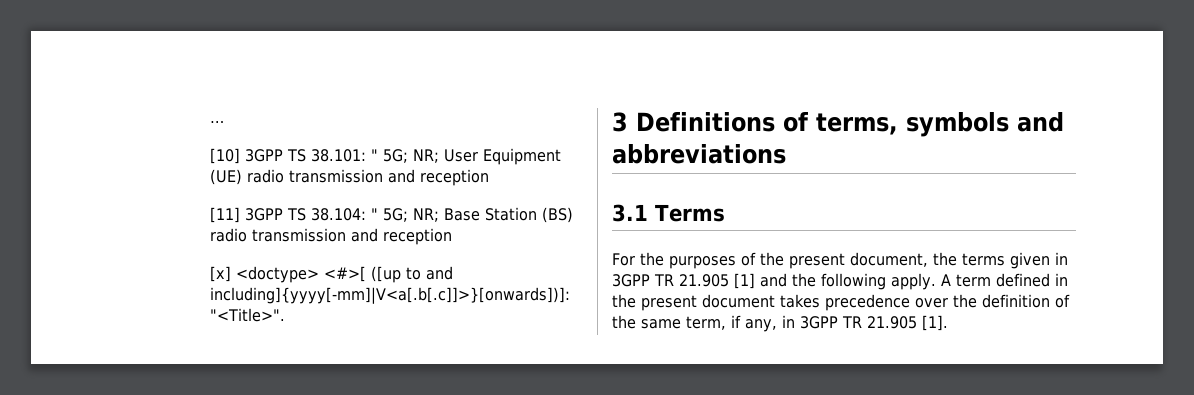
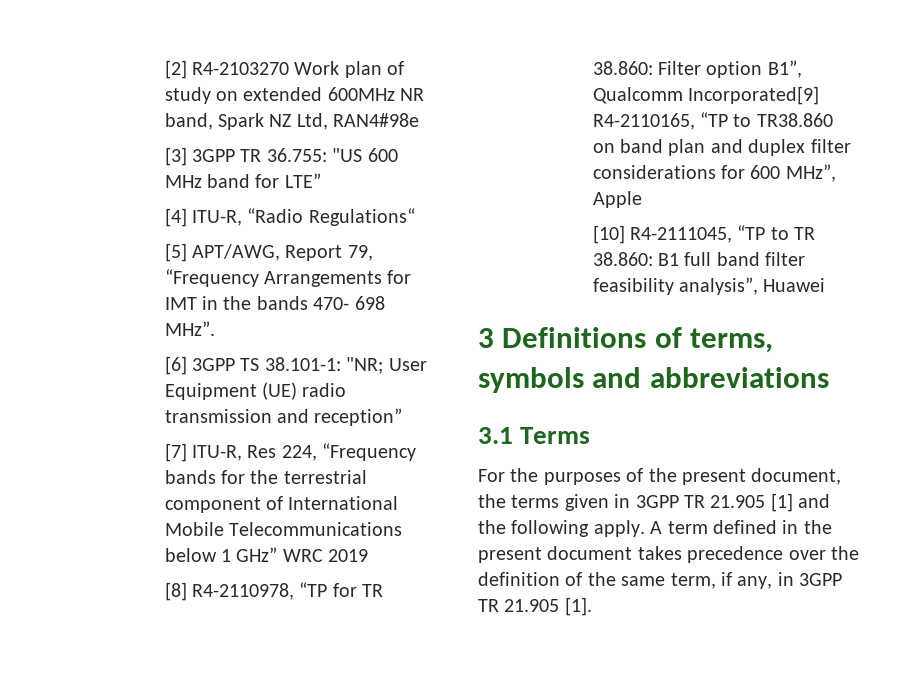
- …
- [10] 3GPP TS 38.101: " 5G; NR; User Equipment (UE) radio transmission and reception
- [11] 3GPP TS 38.104: " 5G; NR; Base Station (BS) radio transmission and reception
- [x] <doctype> <#>[ ([up to and including]{yyyy[-mm]|V<a[.b[.c]]>}[onwards])]: "<Title>".
+ [2] R4-2103270 Work plan of study on extended 600MHz NR band, Spark NZ Ltd, RAN4#98e
+ [3] 3GPP TR 36.755: "US 600 MHz band for LTE”
+ [4] ITU-R, “Radio Regulations“
+ [5] APT/AWG, Report 79, “Frequency Arrangements for IMT in the bands 470- 698 MHz”.
+ [6] 3GPP TS 38.101-1: "NR; User Equipment (UE) radio transmission and reception”
+ [7] ITU-R, Res 224, “Frequency bands for the terrestrial component of International Mobile Telecommunications below 1 GHz” WRC 2019
+ [8] R4-2110978, “TP for TR 38.860: Filter option B1”, Qualcomm Incorporated[9] R4-2110165, “TP to TR38.860 on band plan and duplex filter considerations for 600 MHz”, Apple
+ [10] R4-2111045, “TP to TR 38.860: B1 full band filter feasibility analysis”, Huawei

